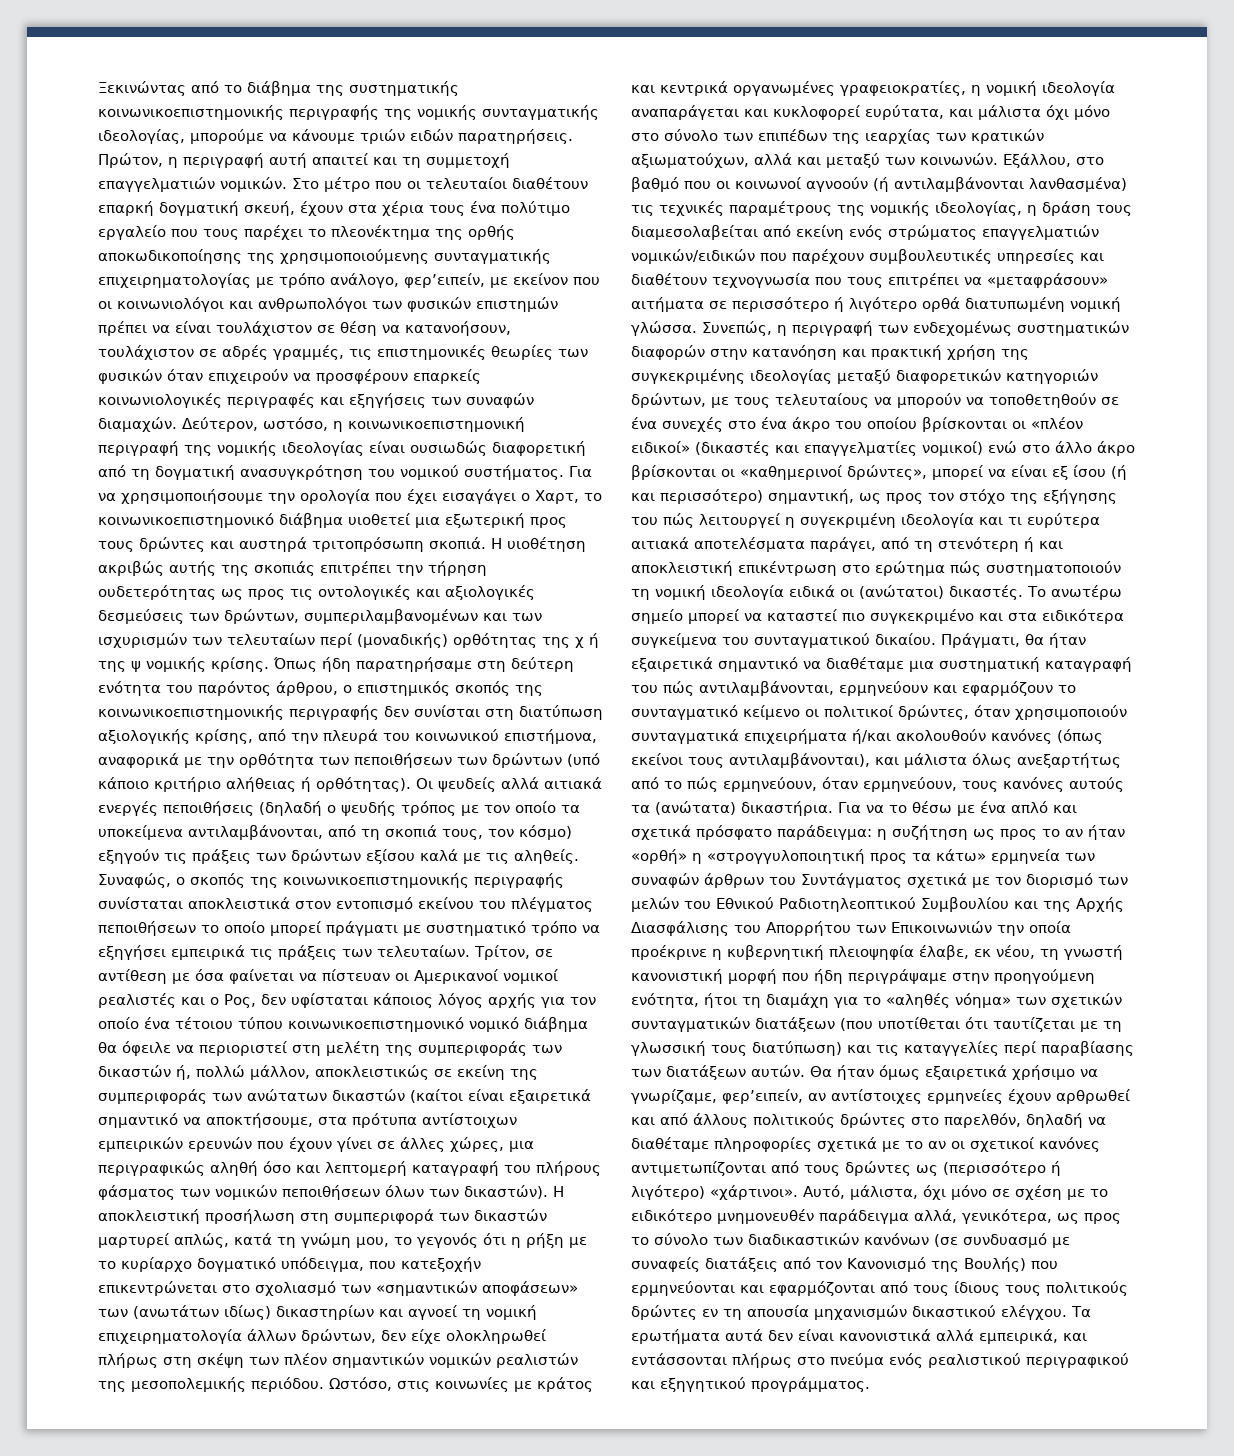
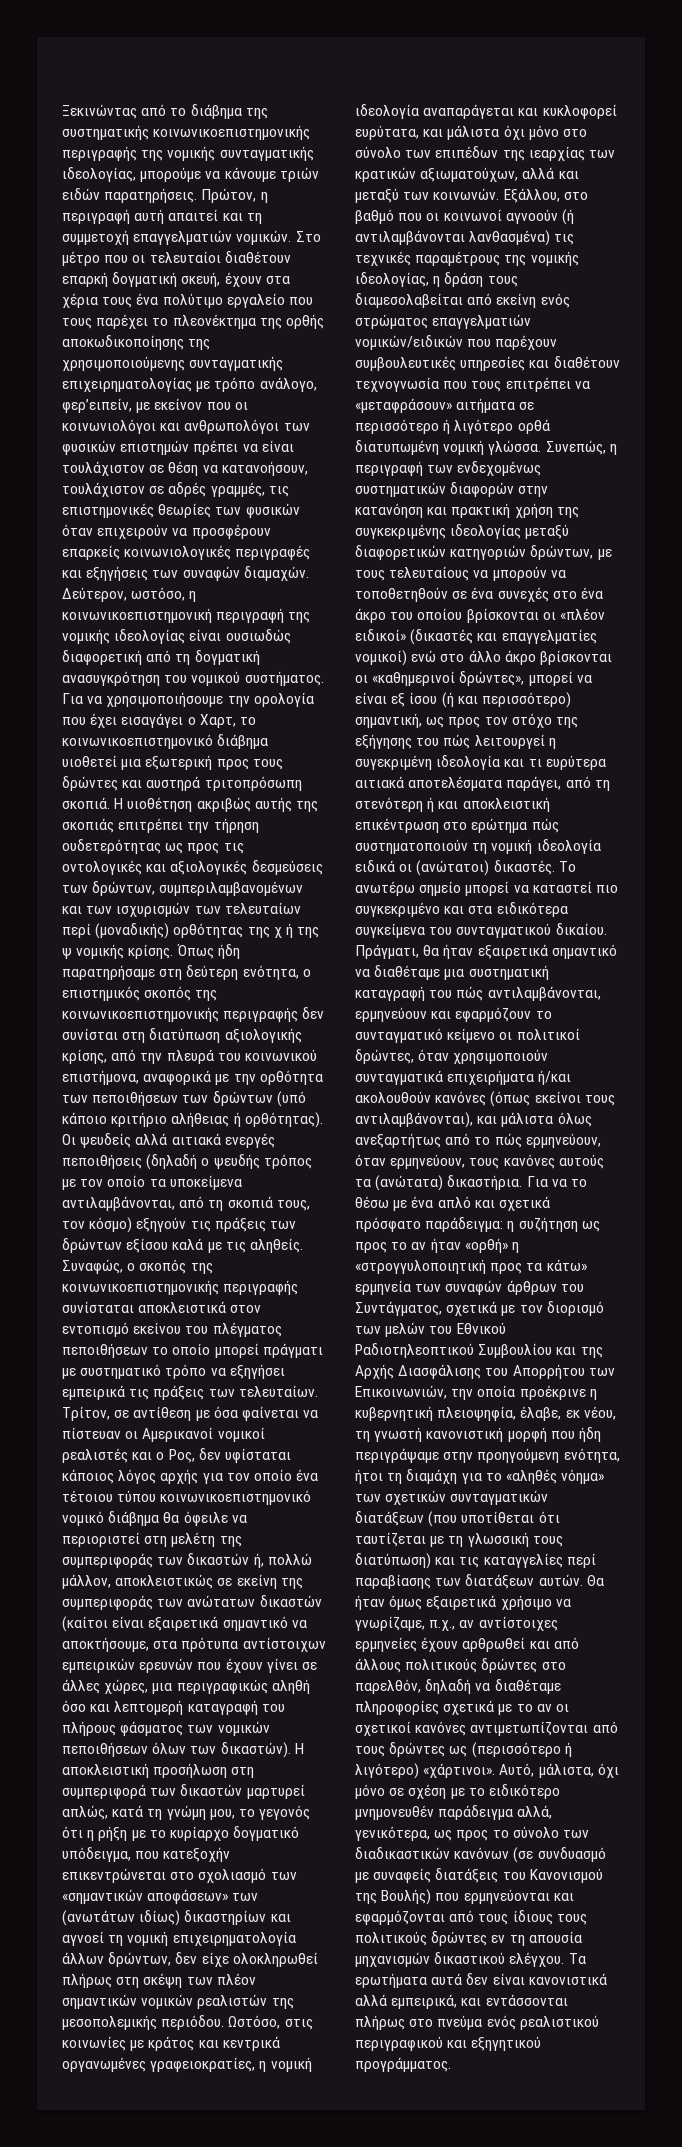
- Όπως ήδη παρατηρήσαμε στη δεύτερη ενότητα του παρόντος άρθρου, ο επιστημικός σκοπός της κοινωνικοεπιστημονικής περιγραφής δεν συνίσται στη διατύπωση αξιολογικής κρίσης, από την πλευρά του κοινωνικού επιστήμονα, αναφορικά με την ορθότητα των πεποιθήσεων των δρώντων (υπό κάποιο κριτήριο αλήθειας ή ορθότητας).
+ Όπως ήδη παρατηρήσαμε στη δεύτερη ενότητα, ο επιστημικός σκοπός της κοινωνικοεπιστημονικής περιγραφής δεν συνίσται στη διατύπωση αξιολογικής κρίσης, από την πλευρά του κοινωνικού επιστήμονα, αναφορικά με την ορθότητα των πεποιθήσεων των δρώντων (υπό κάποιο κριτήριο αλήθειας ή ορθότητας).
- η συζήτηση ως προς το αν ήταν «ορθή» η «στρογγυλοποιητική προς τα κάτω» ερμηνεία των συναφών άρθρων του Συντάγματος σχετικά με τον διορισμό των μελών του Εθνικού Ραδιοτηλεοπτικού Συμβουλίου και της Αρχής Διασφάλισης του Απορρήτου των Επικοινωνιών την οποία προέκρινε η κυβερνητική πλειοψηφία έλαβε, εκ νέου, τη γνωστή κανονιστική μορφή που ήδη περιγράψαμε στην προηγούμενη ενότητα, ήτοι τη διαμάχη για το «αληθές νόημα» των σχετικών συνταγματικών διατάξεων (που υποτίθεται ότι ταυτίζεται με τη γλωσσική τους διατύπωση) και τις καταγγελίες περί παραβίασης των διατάξεων αυτών.
+ η συζήτηση ως προς το αν ήταν «ορθή» η «στρογγυλοποιητική προς τα κάτω» ερμηνεία των συναφών άρθρων του Συντάγματος, σχετικά με τον διορισμό των μελών του Εθνικού Ραδιοτηλεοπτικού Συμβουλίου και της Αρχής Διασφάλισης του Απορρήτου των Επικοινωνιών, την οποία προέκρινε η κυβερνητική πλειοψηφία, έλαβε, εκ νέου, τη γνωστή κανονιστική μορφή που ήδη περιγράψαμε στην προηγούμενη ενότητα, ήτοι τη διαμάχη για το «αληθές νόημα» των σχετικών συνταγματικών διατάξεων (που υποτίθεται ότι ταυτίζεται με τη γλωσσική τους διατύπωση) και τις καταγγελίες περί παραβίασης των διατάξεων αυτών.
- Θα ήταν όμως εξαιρετικά χρήσιμο να γνωρίζαμε, φερ’ειπείν, αν αντίστοιχες ερμηνείες έχουν αρθρωθεί και από άλλους πολιτικούς δρώντες στο παρελθόν, δηλαδή να διαθέταμε πληροφορίες σχετικά με το αν οι σχετικοί κανόνες αντιμετωπίζονται από τους δρώντες ως (περισσότερο ή λιγότερο) «χάρτινοι».
+ Θα ήταν όμως εξαιρετικά χρήσιμο να γνωρίζαμε, π.χ., αν αντίστοιχες ερμηνείες έχουν αρθρωθεί και από άλλους πολιτικούς δρώντες στο παρελθόν, δηλαδή να διαθέταμε πληροφορίες σχετικά με το αν οι σχετικοί κανόνες αντιμετωπίζονται από τους δρώντες ως (περισσότερο ή λιγότερο) «χάρτινοι».
- Αυτό, μάλιστα, όχι μόνο σε σχέση με το ειδικότερο μνημονευθέν παράδειγμα αλλά, γενικότερα, ως προς το σύνολο των διαδικαστικών κανόνων (σε συνδυασμό με συναφείς διατάξεις από τον Κανονισμό της Βουλής) που ερμηνεύονται και εφαρμόζονται από τους ίδιους τους πολιτικούς δρώντες εν τη απουσία μηχανισμών δικαστικού ελέγχου.
+ Αυτό, μάλιστα, όχι μόνο σε σχέση με το ειδικότερο μνημονευθέν παράδειγμα αλλά, γενικότερα, ως προς το σύνολο των διαδικαστικών κανόνων (σε συνδυασμό με συναφείς διατάξεις του Κανονισμού της Βουλής) που ερμηνεύονται και εφαρμόζονται από τους ίδιους τους πολιτικούς δρώντες εν τη απουσία μηχανισμών δικαστικού ελέγχου.

